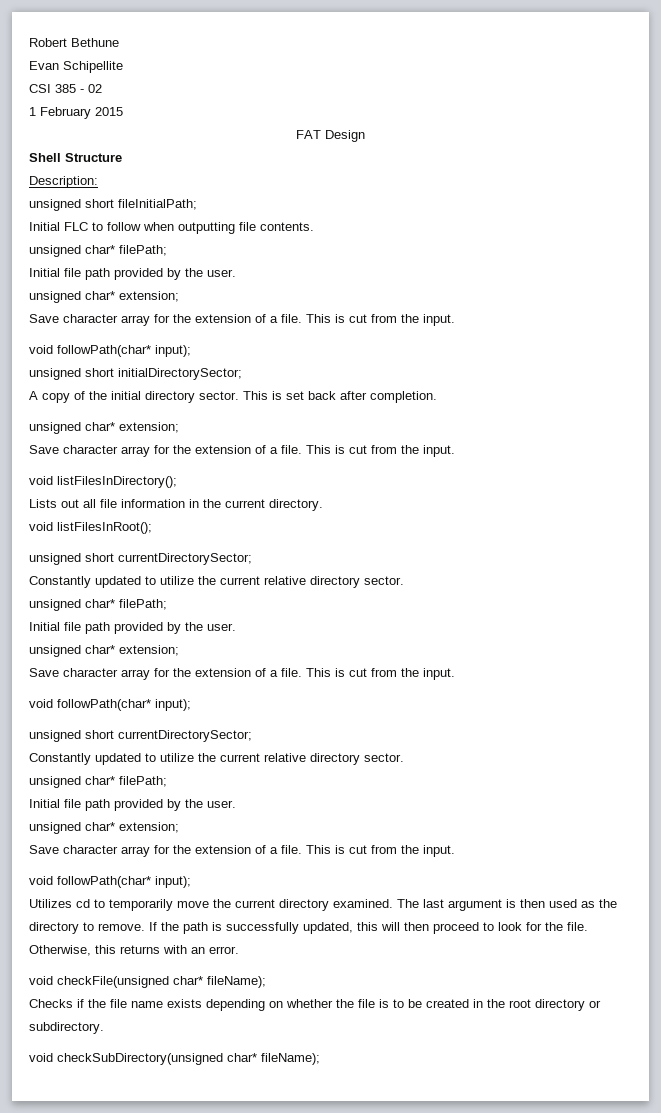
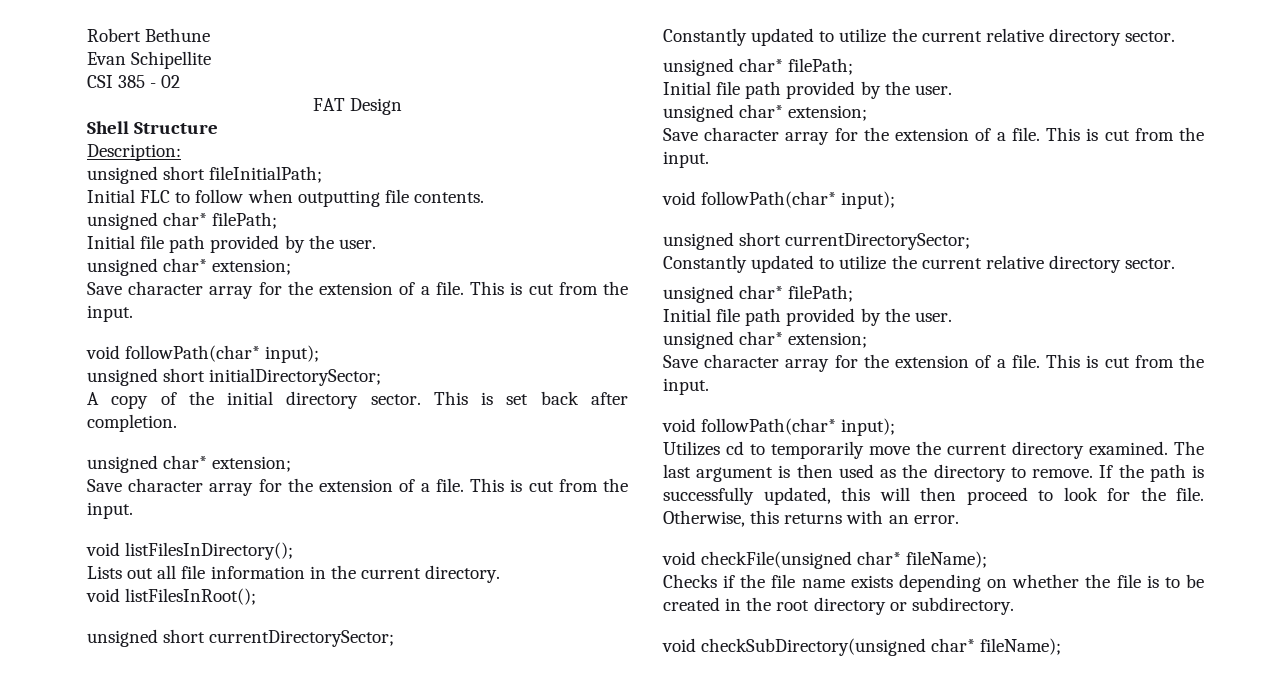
- 1 February 2015

